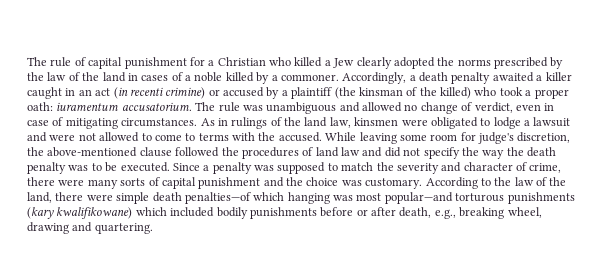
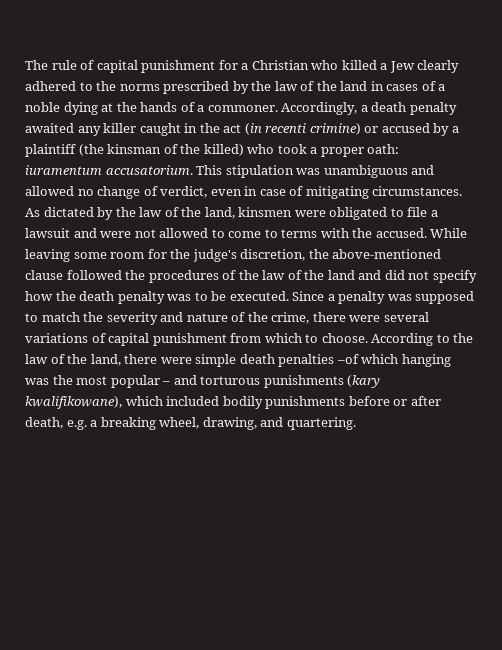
- The rule of capital punishment for a Christian who killed a Jew clearly adopted the norms prescribed by the law of the land in cases of a noble killed by a commoner.
+ The rule of capital punishment for a Christian who killed a Jew clearly adhered to the norms prescribed by the law of the land in cases of a noble dying at the hands of a commoner.
- Accordingly, a death penalty awaited a killer caught in an act (in recenti crimine) or accused by a plaintiff (the kinsman of the killed) who took a proper oath: iuramentum accusatorium.
+ Accordingly, a death penalty awaited any killer caught in the act (in recenti crimine) or accused by a plaintiff (the kinsman of the killed) who took a proper oath: iuramentum accusatorium.
- The rule was unambiguous and allowed no change of verdict, even in case of mitigating circumstances.
+ This stipulation was unambiguous and allowed no change of verdict, even in case of mitigating circumstances.
- As in rulings of the land law, kinsmen were obligated to lodge a lawsuit and were not allowed to come to terms with the accused.
+ As dictated by the law of the land, kinsmen were obligated to file a lawsuit and were not allowed to come to terms with the accused.
- While leaving some room for judge's discretion, the above-mentioned clause followed the procedures of land law and did not specify the way the death penalty was to be executed.
+ While leaving some room for the judge's discretion, the above-mentioned clause followed the procedures of the law of the land and did not specify how the death penalty was to be executed.
- Since a penalty was supposed to match the severity and character of crime, there were many sorts of capital punishment and the choice was customary.
+ Since a penalty was supposed to match the severity and nature of the crime, there were several variations of capital punishment from which to choose.
- According to the law of the land, there were simple death penalties—of which hanging was most popular—and torturous punishments (kary kwalifikowane) which included bodily punishments before or after death, e.g., breaking wheel, drawing and quartering.
+ According to the law of the land, there were simple death penalties –of which hanging was the most popular – and torturous punishments (kary kwalifikowane), which included bodily punishments before or after death, e.g. a breaking wheel, drawing, and quartering.

